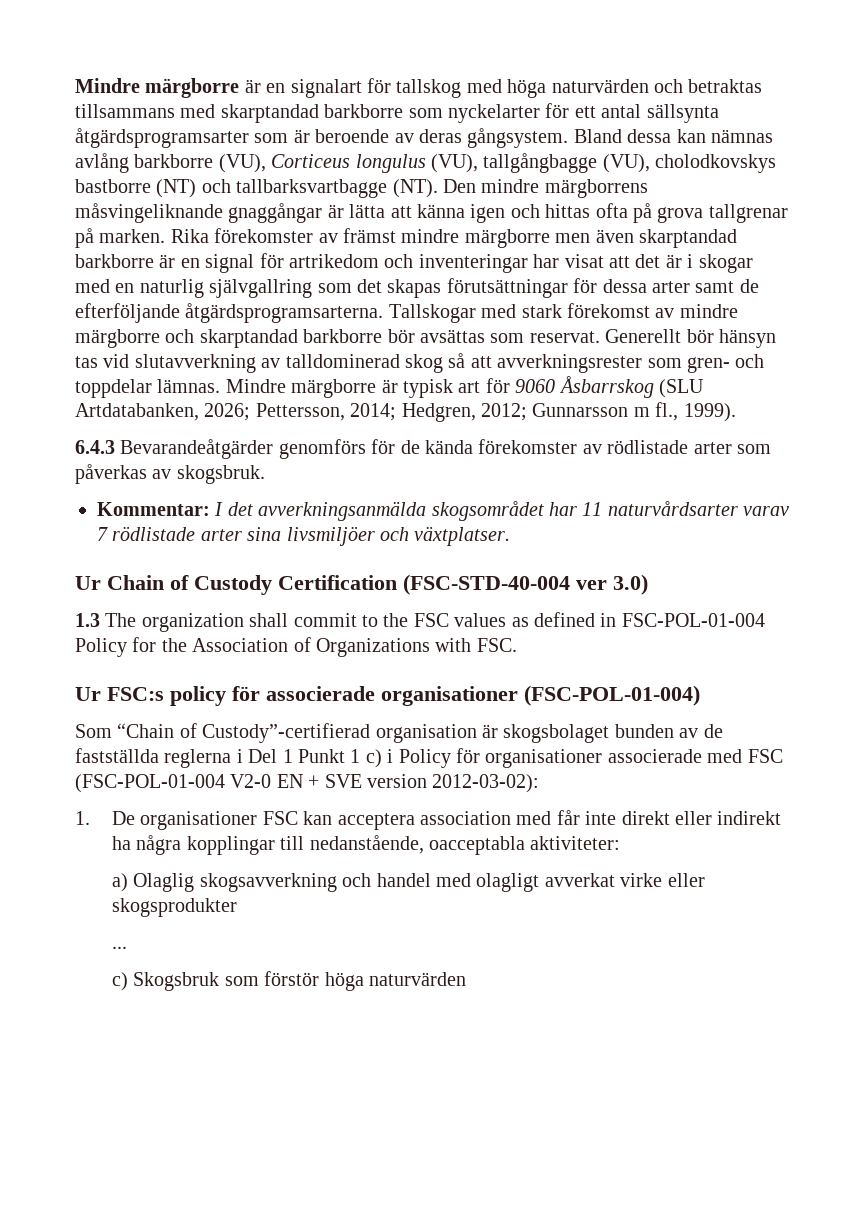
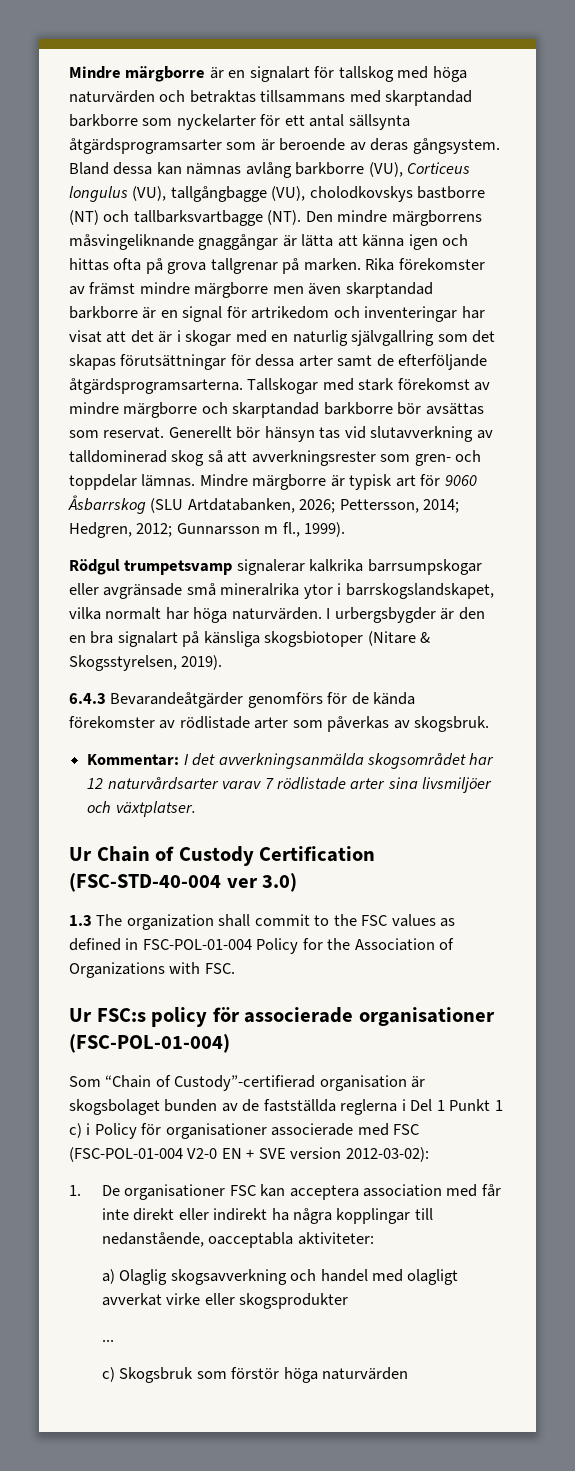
+ Rödgul trumpetsvamp signalerar kalkrika barrsumpskogar eller avgränsade små mineralrika ytor i barrskogslandskapet, vilka normalt har höga naturvärden. I urbergsbygder är den en bra signalart på känsliga skogsbiotoper (Nitare & Skogsstyrelsen, 2019).
- Kommentar: I det avverkningsanmälda skogsområdet har 11 naturvårdsarter varav 7 rödlistade arter sina livsmiljöer och växtplatser.
+ Kommentar: I det avverkningsanmälda skogsområdet har 12 naturvårdsarter varav 7 rödlistade arter sina livsmiljöer och växtplatser.

